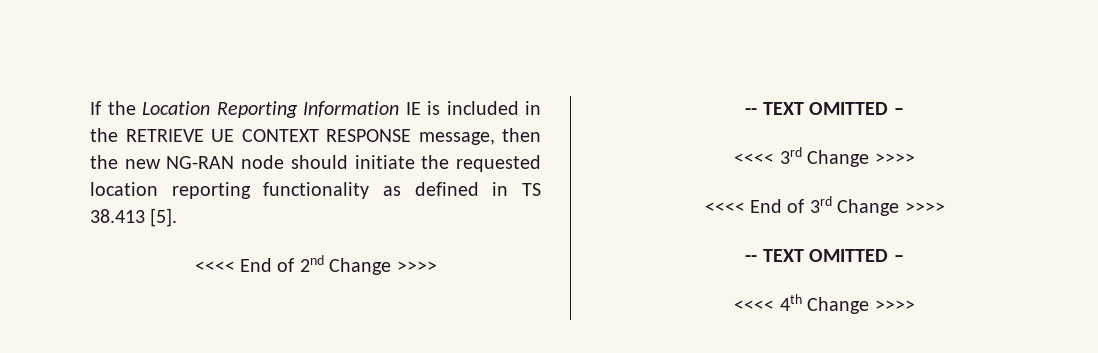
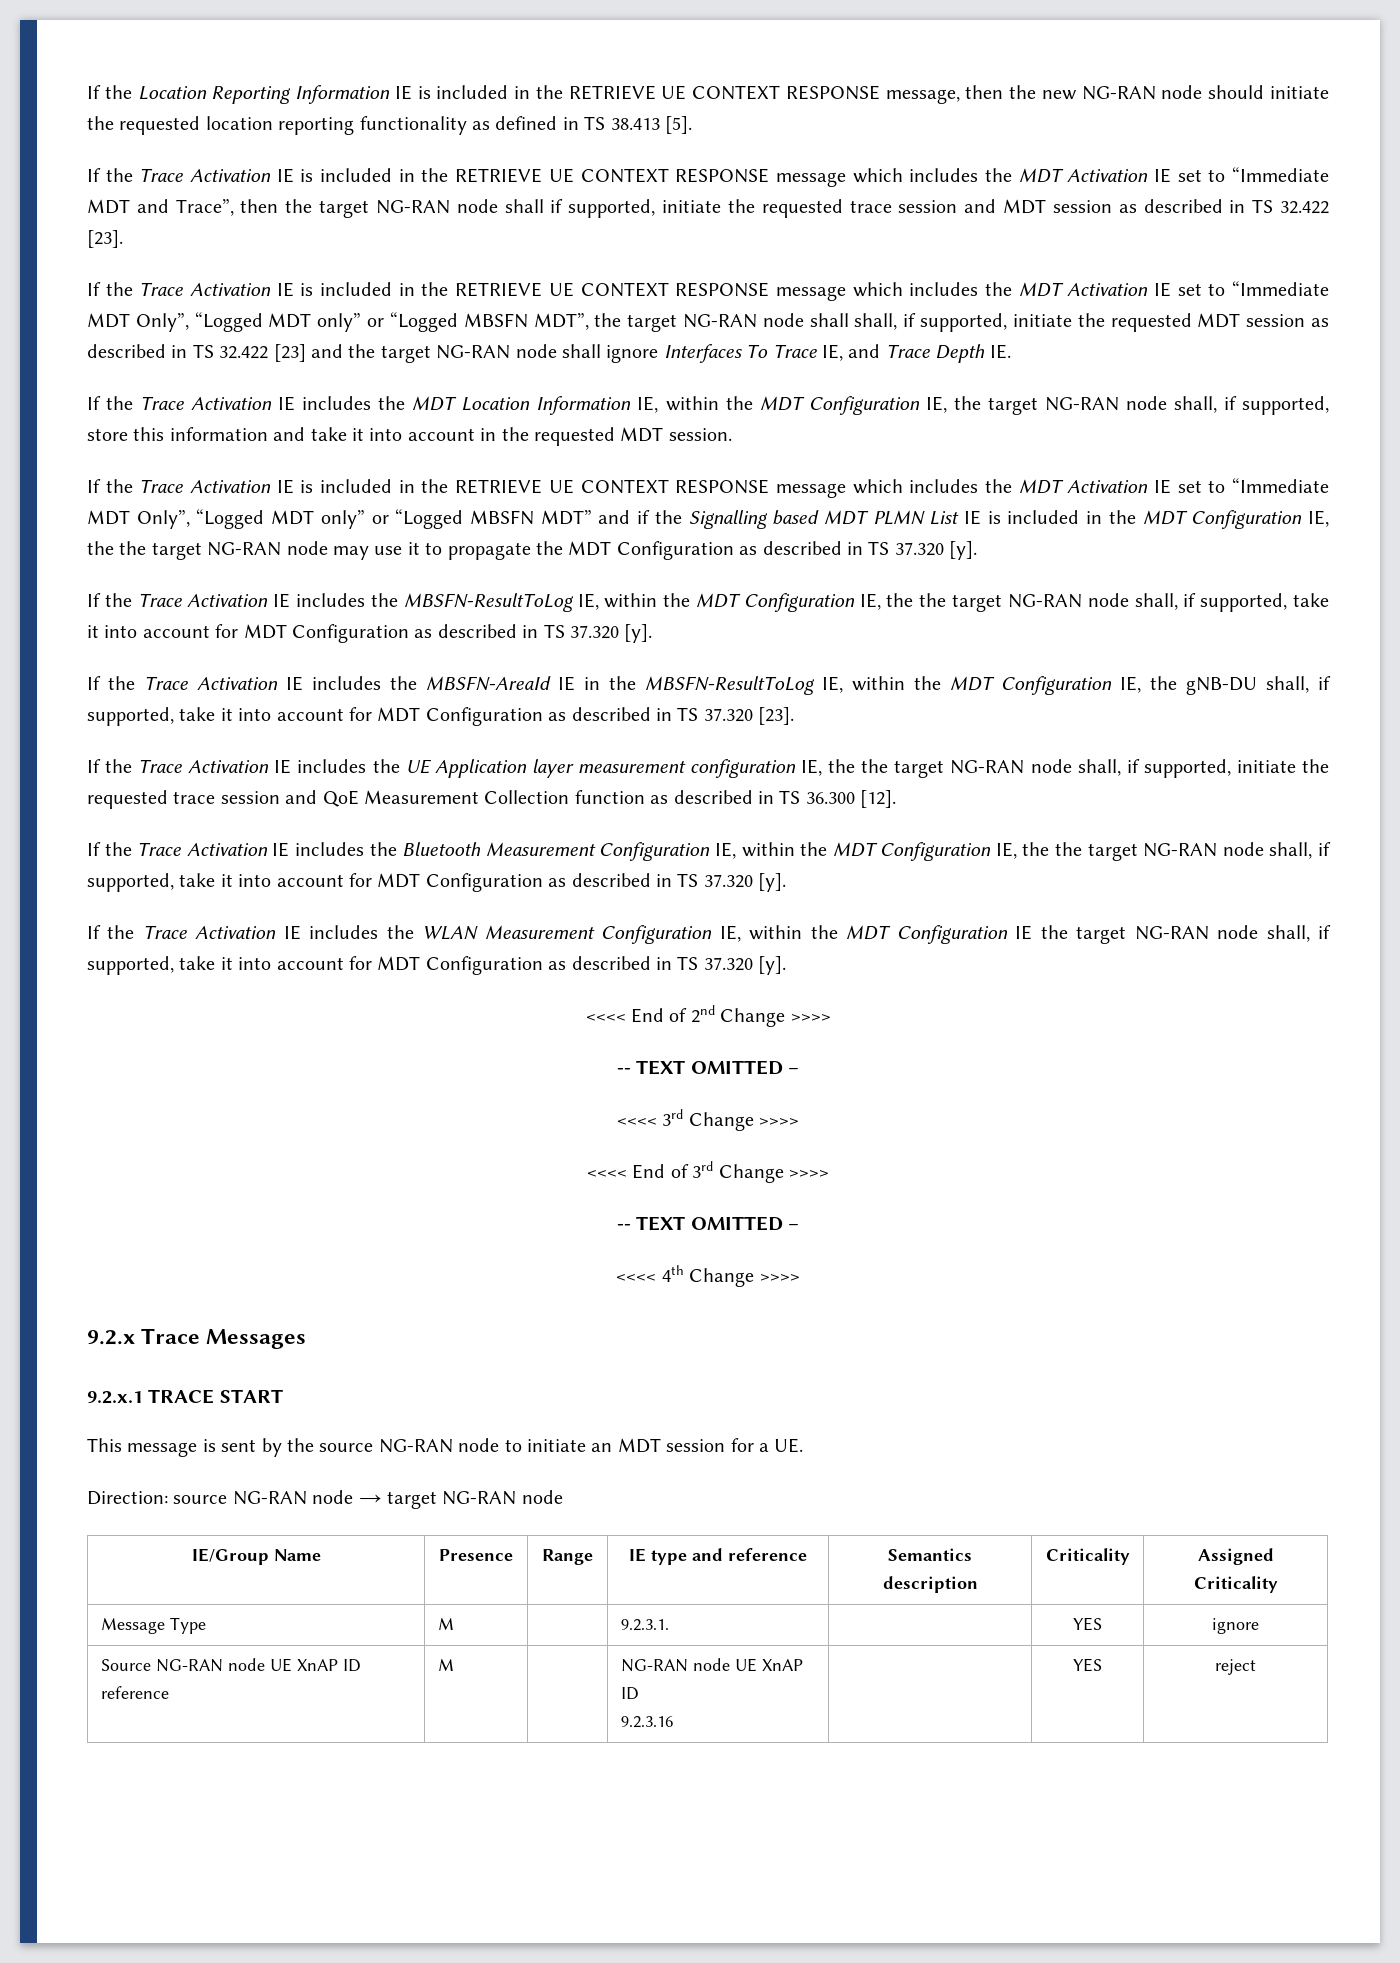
+ If the Trace Activation IE is included in the RETRIEVE UE CONTEXT RESPONSE message which includes the MDT Activation IE set to “Immediate MDT and Trace”, then the target NG-RAN node shall if supported, initiate the requested trace session and MDT session as described in TS 32.422 [23].
+ If the Trace Activation IE is included in the RETRIEVE UE CONTEXT RESPONSE message which includes the MDT Activation IE set to “Immediate MDT Only”, “Logged MDT only” or “Logged MBSFN MDT”, the target NG-RAN node shall shall, if supported, initiate the requested MDT session as described in TS 32.422 [23] and the target NG-RAN node shall ignore Interfaces To Trace IE, and Trace Depth IE.
+ If the Trace Activation IE includes the MDT Location Information IE, within the MDT Configuration IE, the target NG-RAN node shall, if supported, store this information and take it into account in the requested MDT session.
+ If the Trace Activation IE is included in the RETRIEVE UE CONTEXT RESPONSE message which includes the MDT Activation IE set to “Immediate MDT Only”, “Logged MDT only” or “Logged MBSFN MDT” and if the Signalling based MDT PLMN List IE is included in the MDT Configuration IE, the the target NG-RAN node may use it to propagate the MDT Configuration as described in TS 37.320 [y].
+ If the Trace Activation IE includes the MBSFN-ResultToLog IE, within the MDT Configuration IE, the the target NG-RAN node shall, if supported, take it into account for MDT Configuration as described in TS 37.320 [y].
+ If the Trace Activation IE includes the MBSFN-AreaId IE in the MBSFN-ResultToLog IE, within the MDT Configuration IE, the gNB-DU shall, if supported, take it into account for MDT Configuration as described in TS 37.320 [23].
+ If the Trace Activation IE includes the UE Application layer measurement configuration IE, the the target NG-RAN node shall, if supported, initiate the requested trace session and QoE Measurement Collection function as described in TS 36.300 [12].
+ If the Trace Activation IE includes the Bluetooth Measurement Configuration IE, within the MDT Configuration IE, the the target NG-RAN node shall, if supported, take it into account for MDT Configuration as described in TS 37.320 [y].
+ If the Trace Activation IE includes the WLAN Measurement Configuration IE, within the MDT Configuration IE the target NG-RAN node shall, if supported, take it into account for MDT Configuration as described in TS 37.320 [y].
+ 9.2.x Trace Messages
+ 9.2.x.1 TRACE START
+ This message is sent by the source NG-RAN node to initiate an MDT session for a UE.
+ Direction: source NG-RAN node → target NG-RAN node
+ IE/Group Name | Presence | Range | IE type and reference | Semantics description | Criticality | Assigned Criticality
+ Message Type | M | | 9.2.3.1. | | YES | ignore
+ Source NG-RAN node UE XnAP ID reference | M | | NG-RAN node UE XnAP ID
+ 9.2.3.16 | | YES | reject

